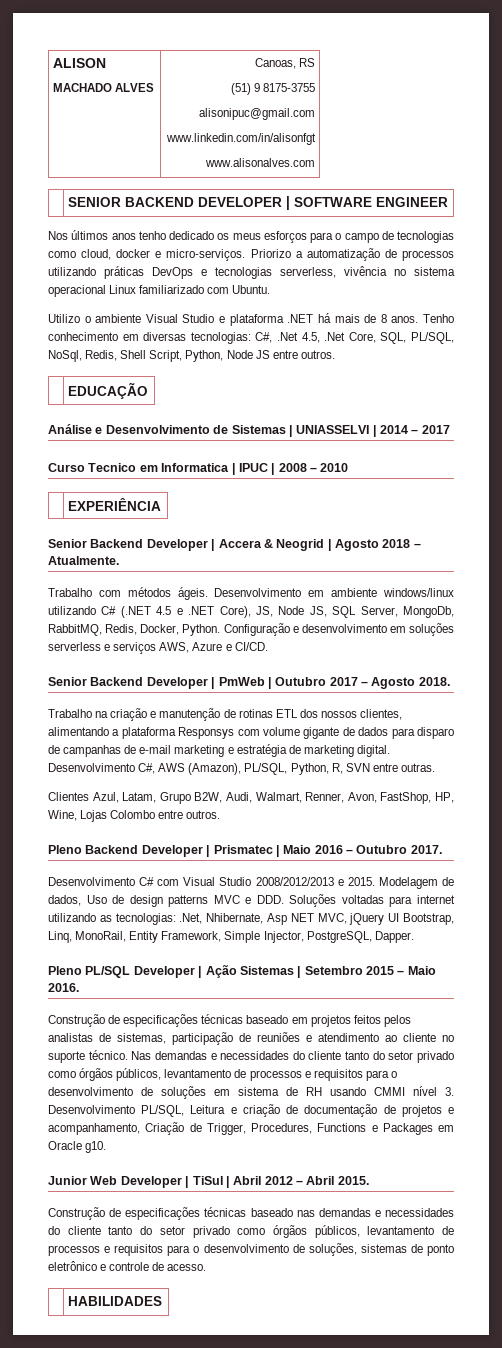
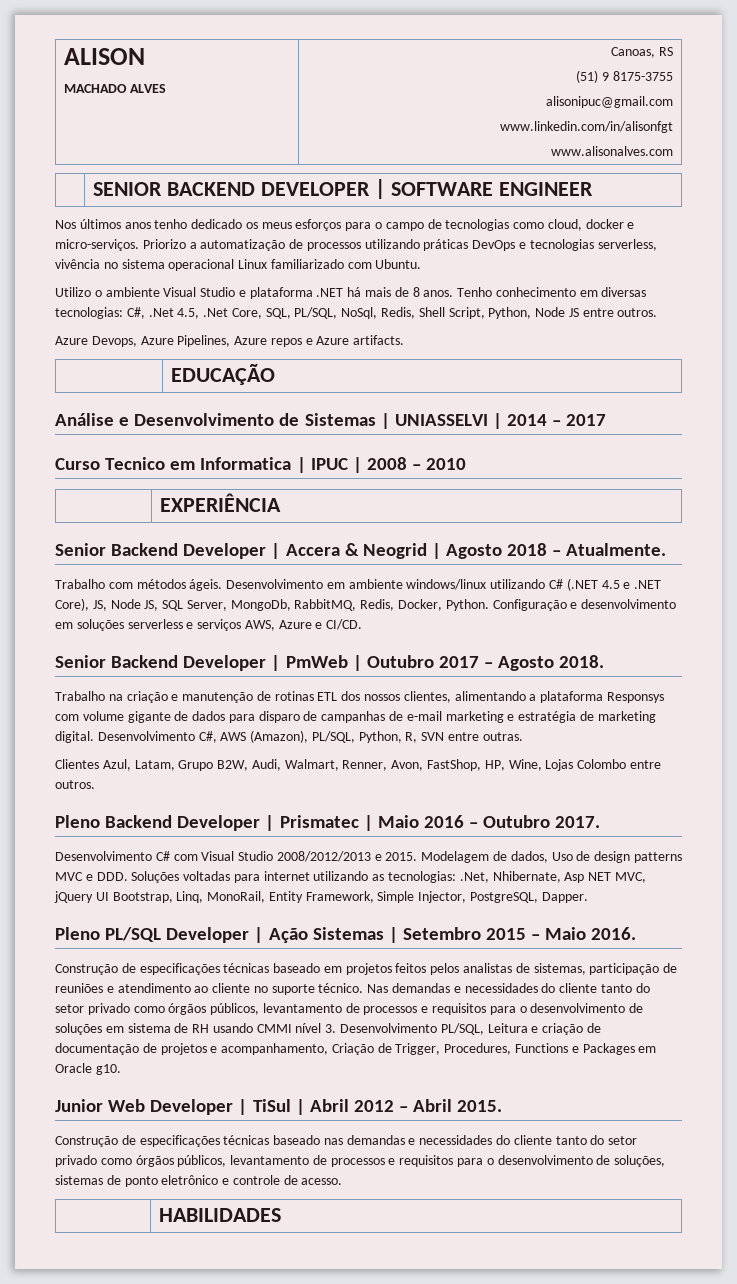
+ Azure Devops, Azure Pipelines, Azure repos e Azure artifacts.

